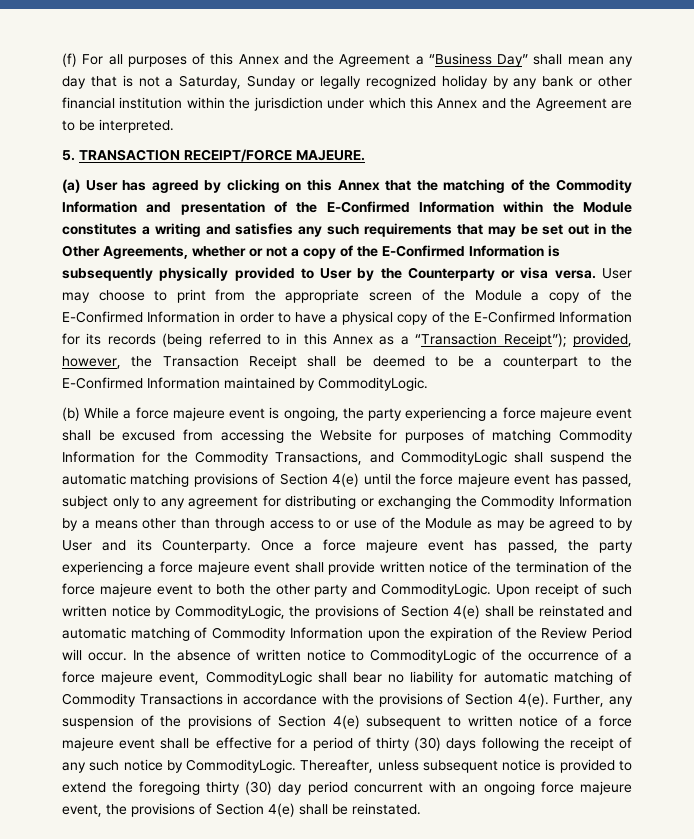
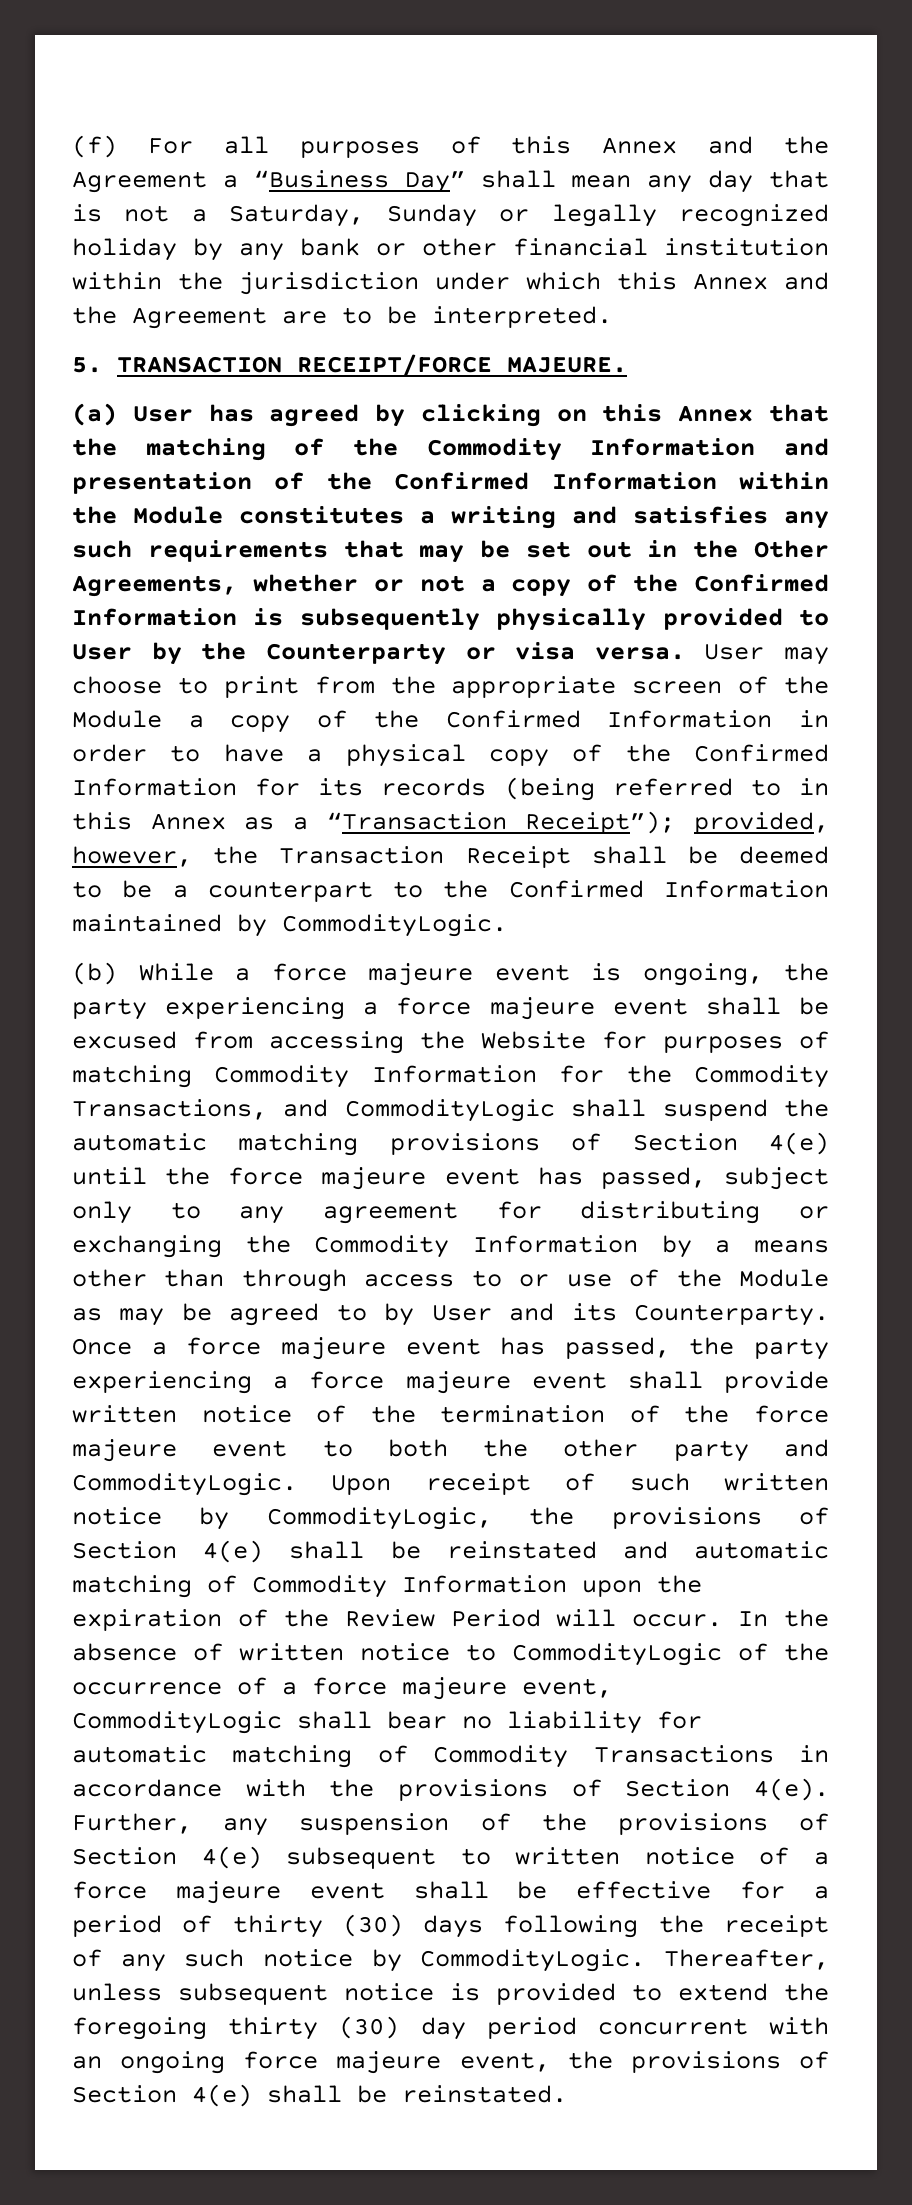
- (a) User has agreed by clicking on this Annex that the matching of the Commodity Information and presentation of the E-Confirmed Information within the Module constitutes a writing and satisfies any such requirements that may be set out in the Other Agreements, whether or not a copy of the E-Confirmed Information is subsequently physically provided to User by the Counterparty or visa versa.
+ (a) User has agreed by clicking on this Annex that the matching of the Commodity Information and presentation of the Confirmed Information within the Module constitutes a writing and satisfies any such requirements that may be set out in the Other Agreements, whether or not a copy of the Confirmed Information is subsequently physically provided to User by the Counterparty or visa versa.
- User may choose to print from the appropriate screen of the Module a copy of the E-Confirmed Information in order to have a physical copy of the E-Confirmed Information for its records (being referred to in this Annex as a “Transaction Receipt”); provided, however, the Transaction Receipt shall be deemed to be a counterpart to the E-Confirmed Information maintained by CommodityLogic.
+ User may choose to print from the appropriate screen of the Module a copy of the Confirmed Information in order to have a physical copy of the Confirmed Information for its records (being referred to in this Annex as a “Transaction Receipt”); provided, however, the Transaction Receipt shall be deemed to be a counterpart to the Confirmed Information maintained by CommodityLogic.

